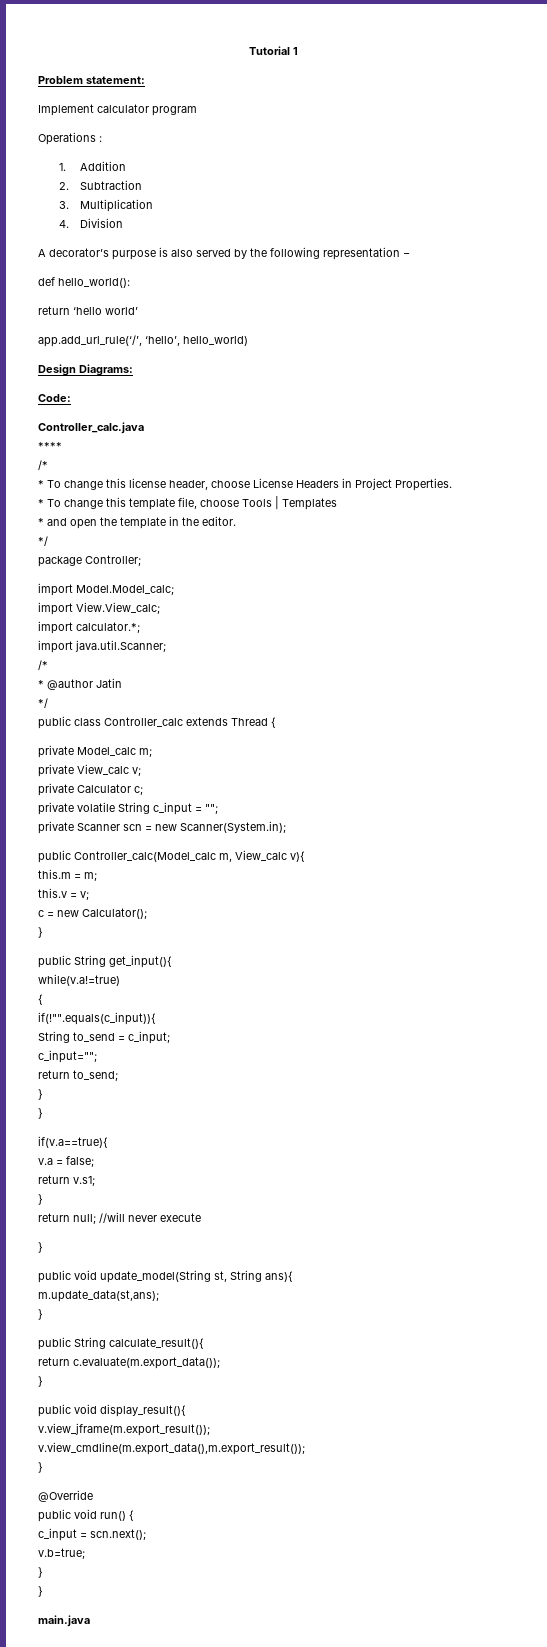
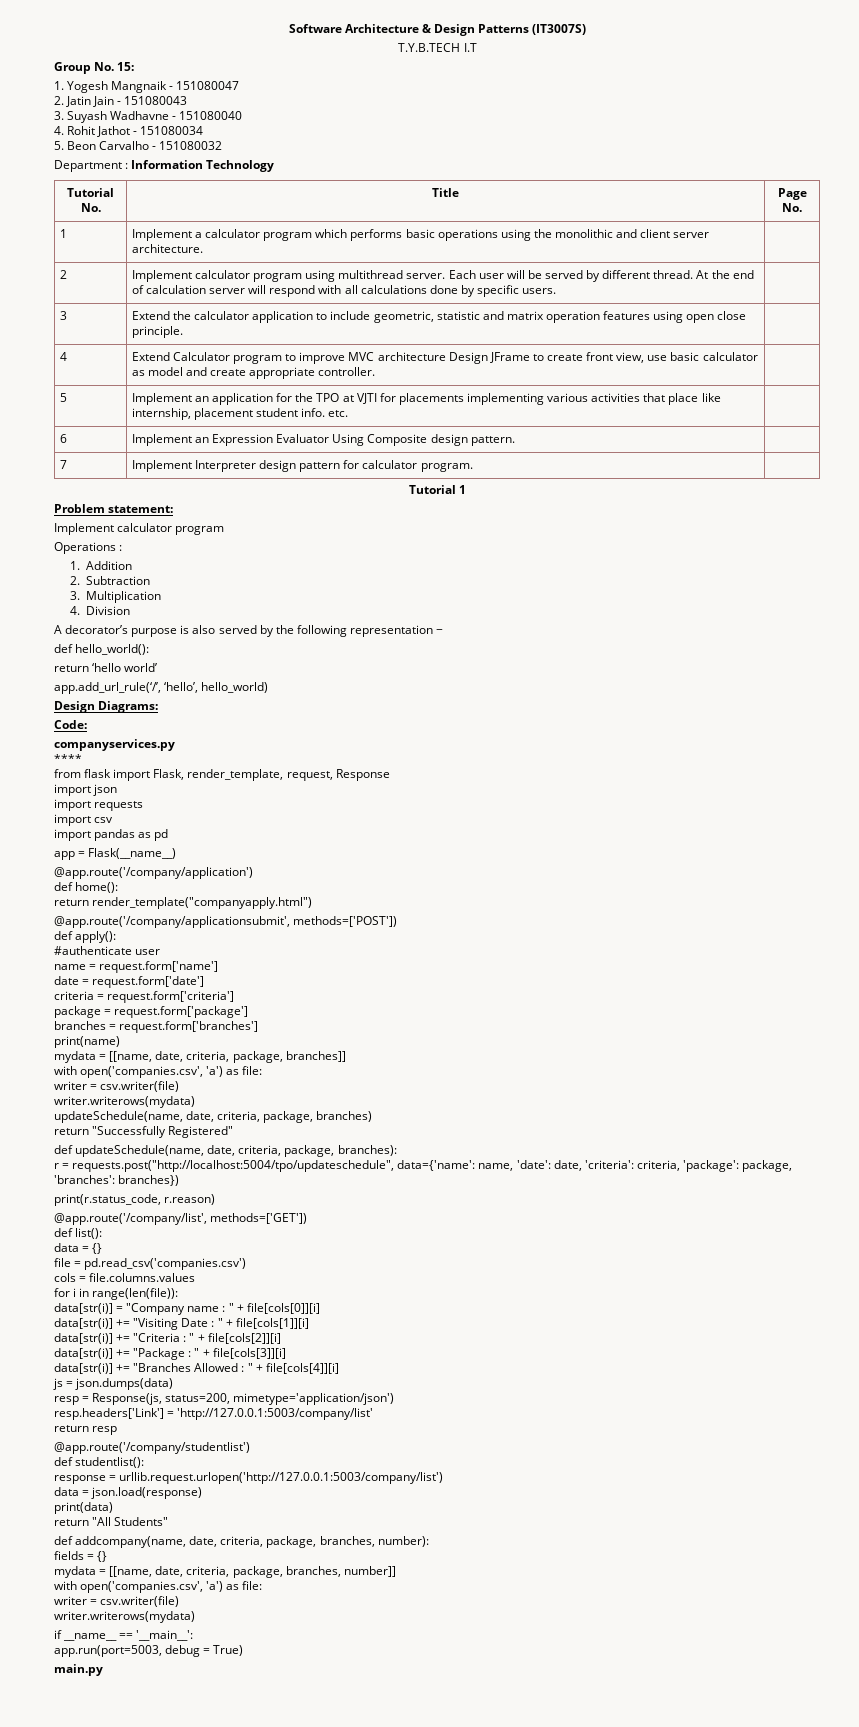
+ Software Architecture & Design Patterns (IT3007S)
+ T.Y.B.TECH I.T
+ Group No. 15:
+ 1. Yogesh Mangnaik - 151080047
+ 2. Jatin Jain - 151080043
+ 3. Suyash Wadhavne - 151080040
+ 4. Rohit Jathot - 151080034
+ 5. Beon Carvalho - 151080032
+ Department : Information Technology
+ Tutorial No. | Title | Page No.
+ 1 | Implement a calculator program which performs basic operations using the monolithic and client server architecture. |
+ 2 | Implement calculator program using multithread server. Each user will be served by different thread. At the end of calculation server will respond with all calculations done by specific users. |
+ 3 | Extend the calculator application to include geometric, statistic and matrix operation features using open close principle. |
+ 4 | Extend Calculator program to improve MVC architecture Design JFrame to create front view, use basic calculator as model and create appropriate controller. |
+ 5 | Implement an application for the TPO at VJTI for placements implementing various activities that place like internship, placement student info. etc. |
+ 6 | Implement an Expression Evaluator Using Composite design pattern. |
+ 7 | Implement Interpreter design pattern for calculator program. |
- Controller_calc.java
+ companyservices.py
  ****
- /*
- * To change this license header, choose License Headers in Project Properties.
- * To change this template file, choose Tools | Templates
- * and open the template in the editor.
- */
- package Controller;
- import Model.Model_calc;
- import View.View_calc;
- import calculator.*;
- import java.util.Scanner;
- /*
- * @author Jatin
- */
- public class Controller_calc extends Thread {
- private Model_calc m;
- private View_calc v;
- private Calculator c;
- private volatile String c_input = "";
- private Scanner scn = new Scanner(System.in);
- public Controller_calc(Model_calc m, View_calc v){
- this.m = m;
- this.v = v;
- c = new Calculator();
- }
- public String get_input(){
- while(v.a!=true)
- {
- if(!"".equals(c_input)){
- String to_send = c_input;
- c_input="";
- return to_send;
- }
- }
- if(v.a==true){
- v.a = false;
- return v.s1;
- }
- return null; //will never execute
- }
- public void update_model(String st, String ans){
- m.update_data(st,ans);
- }
- public String calculate_result(){
- return c.evaluate(m.export_data());
- }
- public void display_result(){
- v.view_jframe(m.export_result());
- v.view_cmdline(m.export_data(),m.export_result());
- }
- @Override
- public void run() {
- c_input = scn.next();
- v.b=true;
- }
- }
- main.java
+ from flask import Flask, render_template, request, Response
+ import json
+ import requests
+ import csv
+ import pandas as pd
+ app = Flask(__name__)
+ @app.route('/company/application')
+ def home():
+ return render_template("companyapply.html")
+ @app.route('/company/applicationsubmit', methods=['POST'])
+ def apply():
+ #authenticate user
+ name = request.form['name']
+ date = request.form['date']
+ criteria = request.form['criteria']
+ package = request.form['package']
+ branches = request.form['branches']
+ print(name)
+ mydata = [[name, date, criteria, package, branches]]
+ with open('companies.csv', 'a') as file:
+ writer = csv.writer(file)
+ writer.writerows(mydata)
+ updateSchedule(name, date, criteria, package, branches)
+ return "Successfully Registered"
+ def updateSchedule(name, date, criteria, package, branches):
+ r = requests.post("http://localhost:5004/tpo/updateschedule", data={'name': name, 'date': date, 'criteria': criteria, 'package': package, 'branches': branches})
+ print(r.status_code, r.reason)
+ @app.route('/company/list', methods=['GET'])
+ def list():
+ data = {}
+ file = pd.read_csv('companies.csv')
+ cols = file.columns.values
+ for i in range(len(file)):
+ data[str(i)] = "Company name : " + file[cols[0]][i]
+ data[str(i)] += "Visiting Date : " + file[cols[1]][i]
+ data[str(i)] += "Criteria : " + file[cols[2]][i]
+ data[str(i)] += "Package : " + file[cols[3]][i]
+ data[str(i)] += "Branches Allowed : " + file[cols[4]][i]
+ js = json.dumps(data)
+ resp = Response(js, status=200, mimetype='application/json')
+ resp.headers['Link'] = 'http://127.0.0.1:5003/company/list'
+ return resp
+ @app.route('/company/studentlist')
+ def studentlist():
+ response = urllib.request.urlopen('http://127.0.0.1:5003/company/list')
+ data = json.load(response)
+ print(data)
+ return "All Students"
+ def addcompany(name, date, criteria, package, branches, number):
+ fields = {}
+ mydata = [[name, date, criteria, package, branches, number]]
+ with open('companies.csv', 'a') as file:
+ writer = csv.writer(file)
+ writer.writerows(mydata)
+ if __name__ == '__main__':
+ app.run(port=5003, debug = True)
+ main.py

